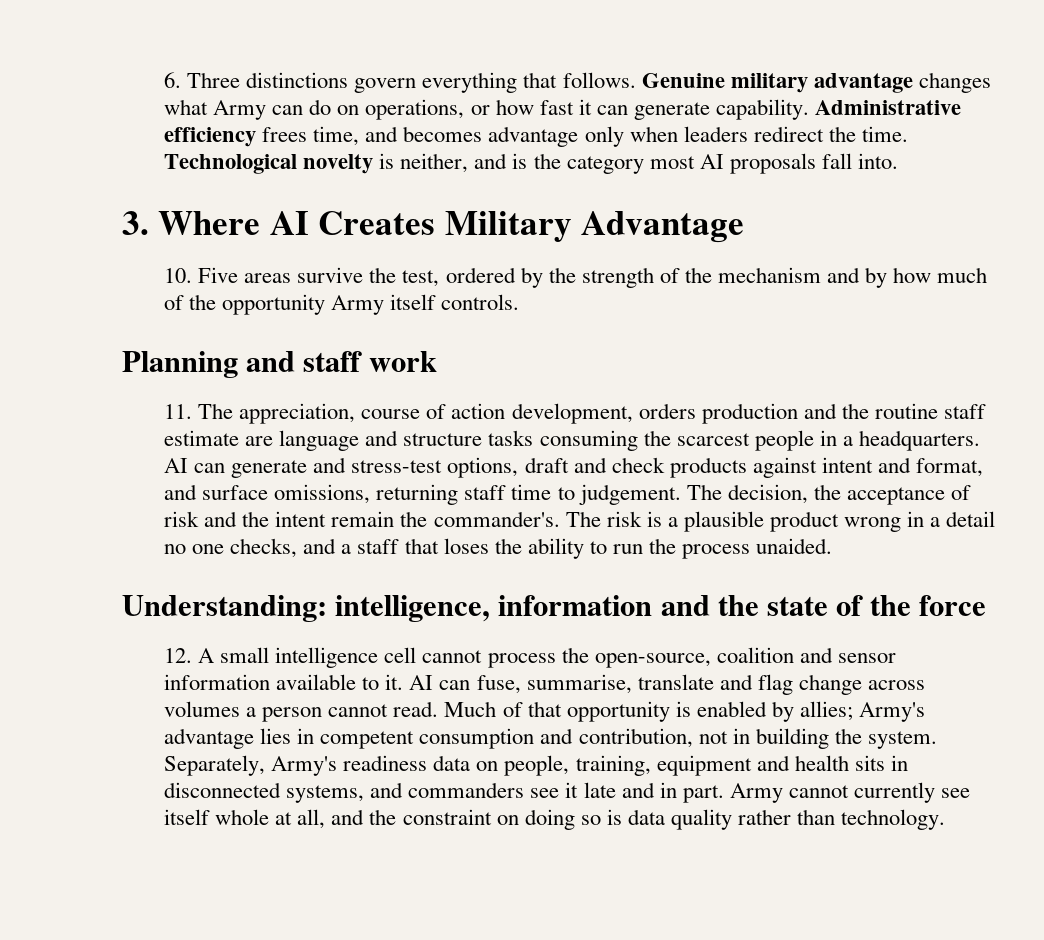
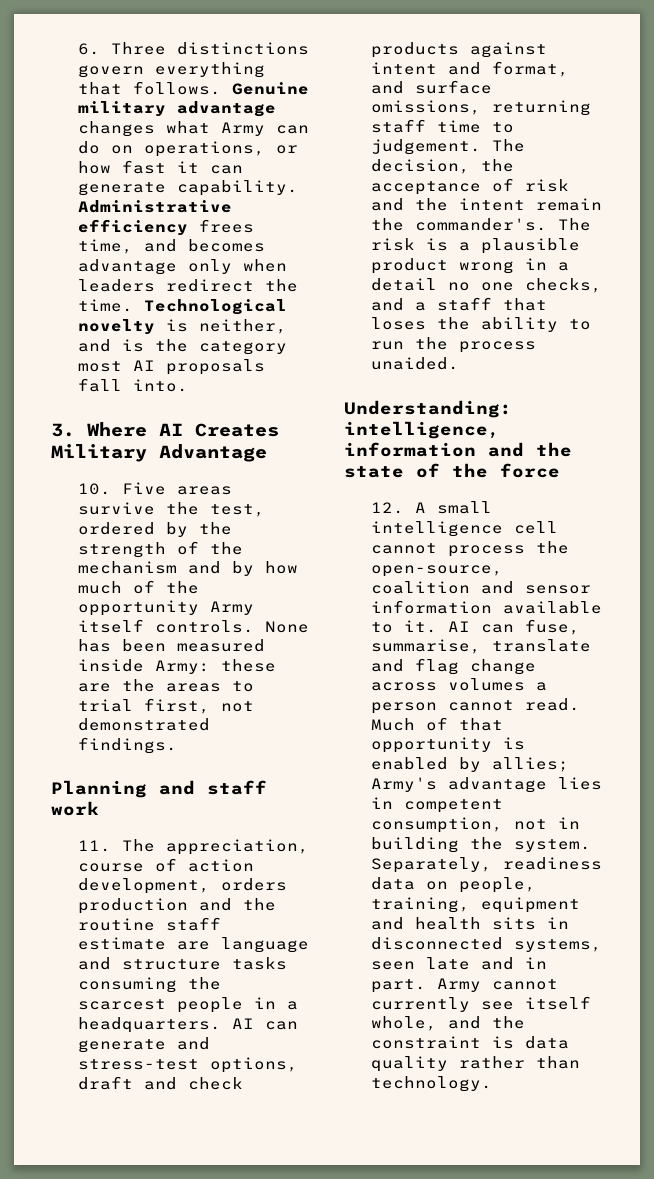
+ None has been measured inside Army: these are the areas to trial first, not demonstrated findings.
- Much of that opportunity is enabled by allies; Army's advantage lies in competent consumption and contribution, not in building the system.
+ Much of that opportunity is enabled by allies; Army's advantage lies in competent consumption, not in building the system.
- Separately, Army's readiness data on people, training, equipment and health sits in disconnected systems, and commanders see it late and in part.
+ Separately, readiness data on people, training, equipment and health sits in disconnected systems, seen late and in part.
- Army cannot currently see itself whole at all, and the constraint on doing so is data quality rather than technology.
+ Army cannot currently see itself whole, and the constraint is data quality rather than technology.

